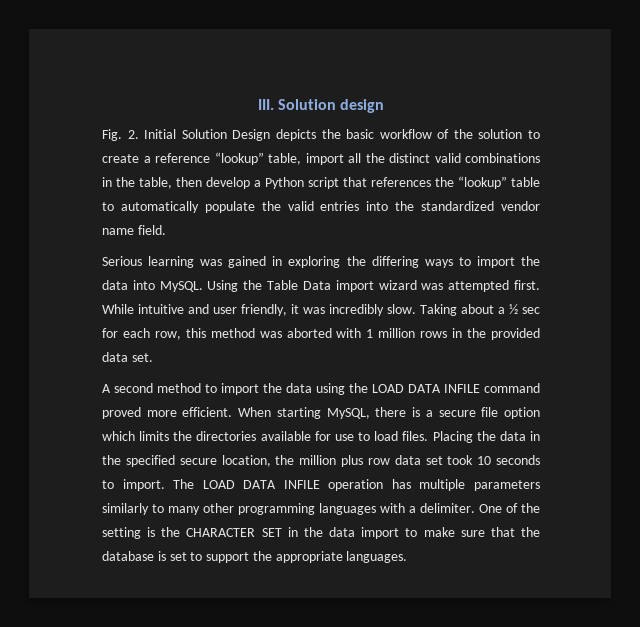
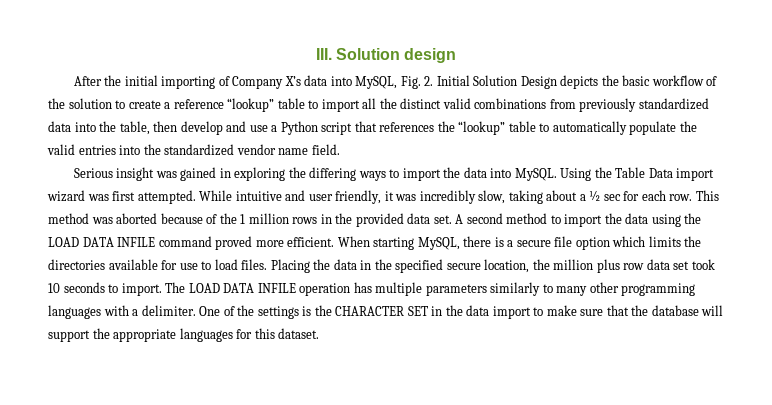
- Fig. 2. Initial Solution Design depicts the basic workflow of the solution to create a reference “lookup” table, import all the distinct valid combinations in the table, then develop a Python script that references the “lookup” table to automatically populate the valid entries into the standardized vendor name field.
+ After the initial importing of Company X’s data into MySQL, Fig. 2. Initial Solution Design depicts the basic workflow of the solution to create a reference “lookup” table to import all the distinct valid combinations from previously standardized data into the table, then develop and use a Python script that references the “lookup” table to automatically populate the valid entries into the standardized vendor name field.
- Serious learning was gained in exploring the differing ways to import the data into MySQL.
+ Serious insight was gained in exploring the differing ways to import the data into MySQL.
- Using the Table Data import wizard was attempted first.
+ Using the Table Data import wizard was first attempted.
- While intuitive and user friendly, it was incredibly slow. Taking about a ½ sec for each row, this method was aborted with 1 million rows in the provided data set.
- A second method to import the data using the LOAD DATA INFILE command proved more efficient.
+ While intuitive and user friendly, it was incredibly slow, taking about a ½ sec for each row. This method was aborted because of the 1 million rows in the provided data set. A second method to import the data using the LOAD DATA INFILE command proved more efficient.
- One of the setting is the CHARACTER SET in the data import to make sure that the database is set to support the appropriate languages.
+ One of the settings is the CHARACTER SET in the data import to make sure that the database will support the appropriate languages for this dataset.

